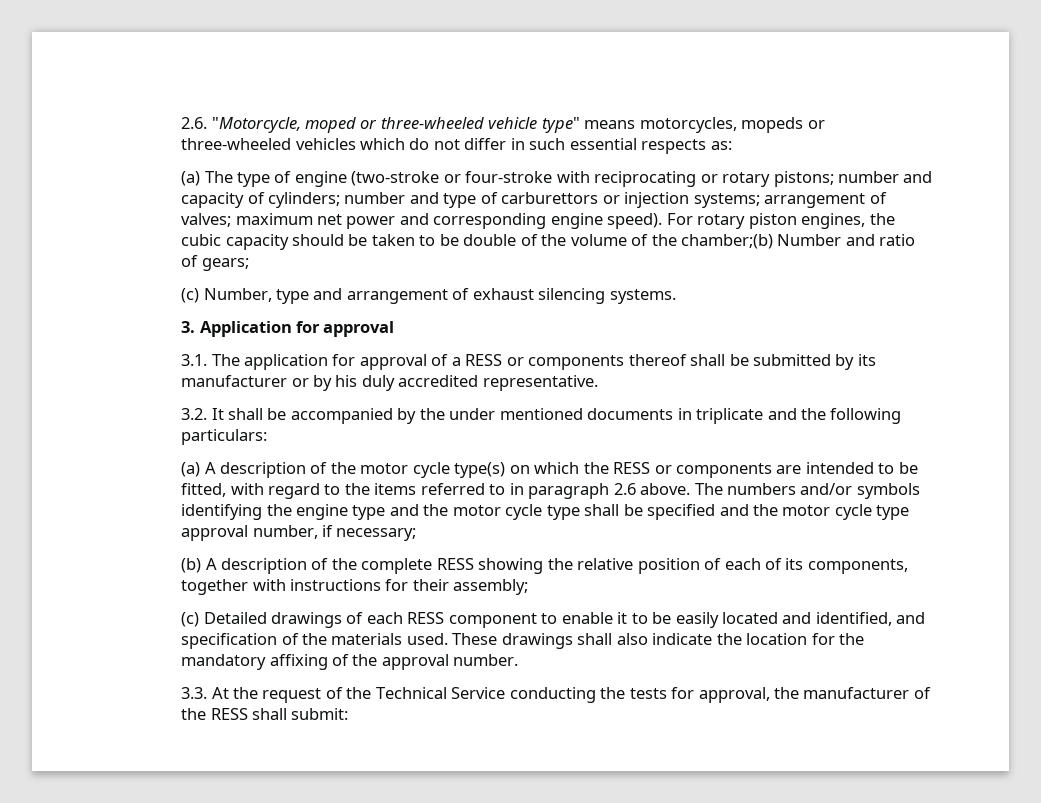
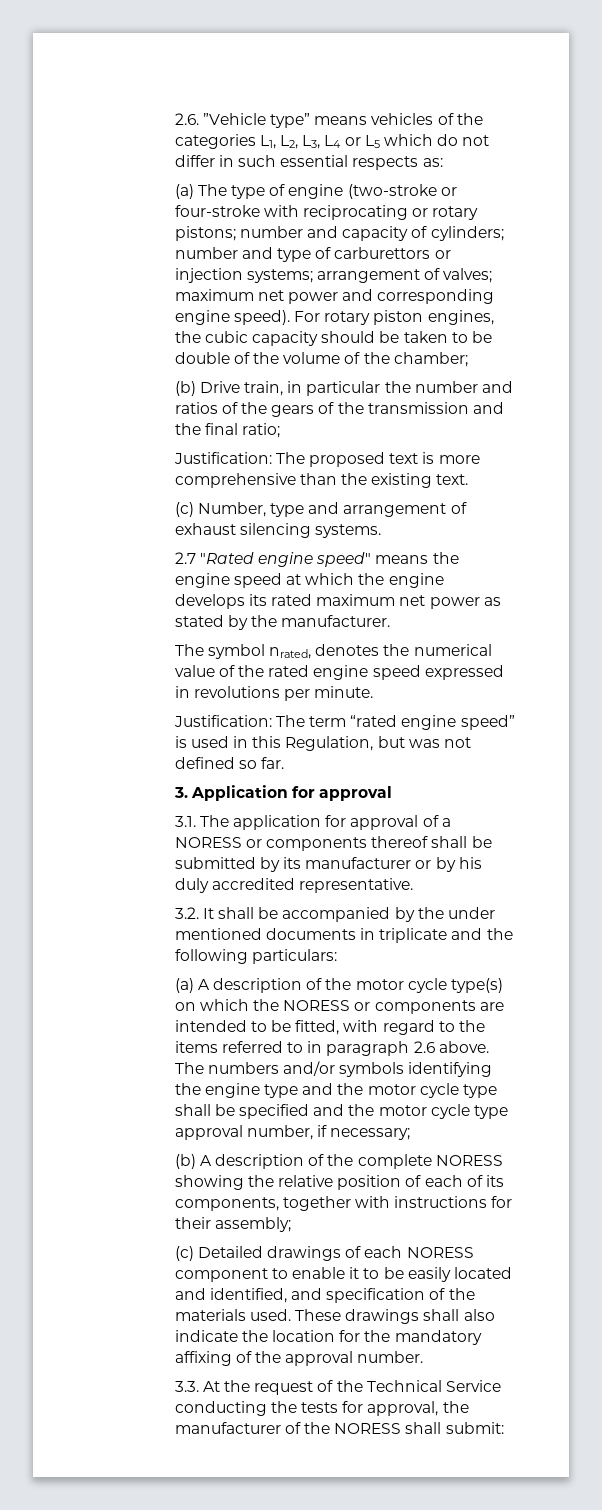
- 2.6. "Motorcycle, moped or three-wheeled vehicle type" means motorcycles, mopeds or three-wheeled vehicles which do not differ in such essential respects as:
+ 2.6. ”Vehicle type” means vehicles of the categories L1, L2, L3, L4 or L5 which do not differ in such essential respects as:
- For rotary piston engines, the cubic capacity should be taken to be double of the volume of the chamber;(b) Number and ratio of gears;
+ For rotary piston engines, the cubic capacity should be taken to be double of the volume of the chamber;
+ (b) Drive train, in particular the number and ratios of the gears of the transmission and the final ratio;
+ Justification: The proposed text is more comprehensive than the existing text.
+ 2.7 "Rated engine speed" means the engine speed at which the engine develops its rated maximum net power as stated by the manufacturer.
+ The symbol nrated, denotes the numerical value of the rated engine speed expressed in revolutions per minute.
+ Justification: The term “rated engine speed” is used in this Regulation, but was not defined so far.
- 3.1. The application for approval of a RESS or components thereof shall be submitted by its manufacturer or by his duly accredited representative.
+ 3.1. The application for approval of a NORESS or components thereof shall be submitted by its manufacturer or by his duly accredited representative.
- (a) A description of the motor cycle type(s) on which the RESS or components are intended to be fitted, with regard to the items referred to in paragraph 2.6 above.
+ (a) A description of the motor cycle type(s) on which the NORESS or components are intended to be fitted, with regard to the items referred to in paragraph 2.6 above.
- (b) A description of the complete RESS showing the relative position of each of its components, together with instructions for their assembly;
+ (b) A description of the complete NORESS showing the relative position of each of its components, together with instructions for their assembly;
- (c) Detailed drawings of each RESS component to enable it to be easily located and identified, and specification of the materials used.
+ (c) Detailed drawings of each NORESS component to enable it to be easily located and identified, and specification of the materials used.
- 3.3. At the request of the Technical Service conducting the tests for approval, the manufacturer of the RESS shall submit:
+ 3.3. At the request of the Technical Service conducting the tests for approval, the manufacturer of the NORESS shall submit:

